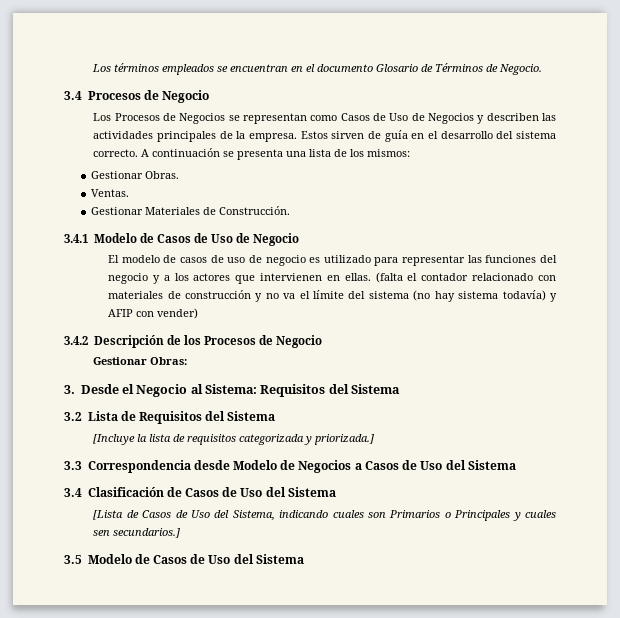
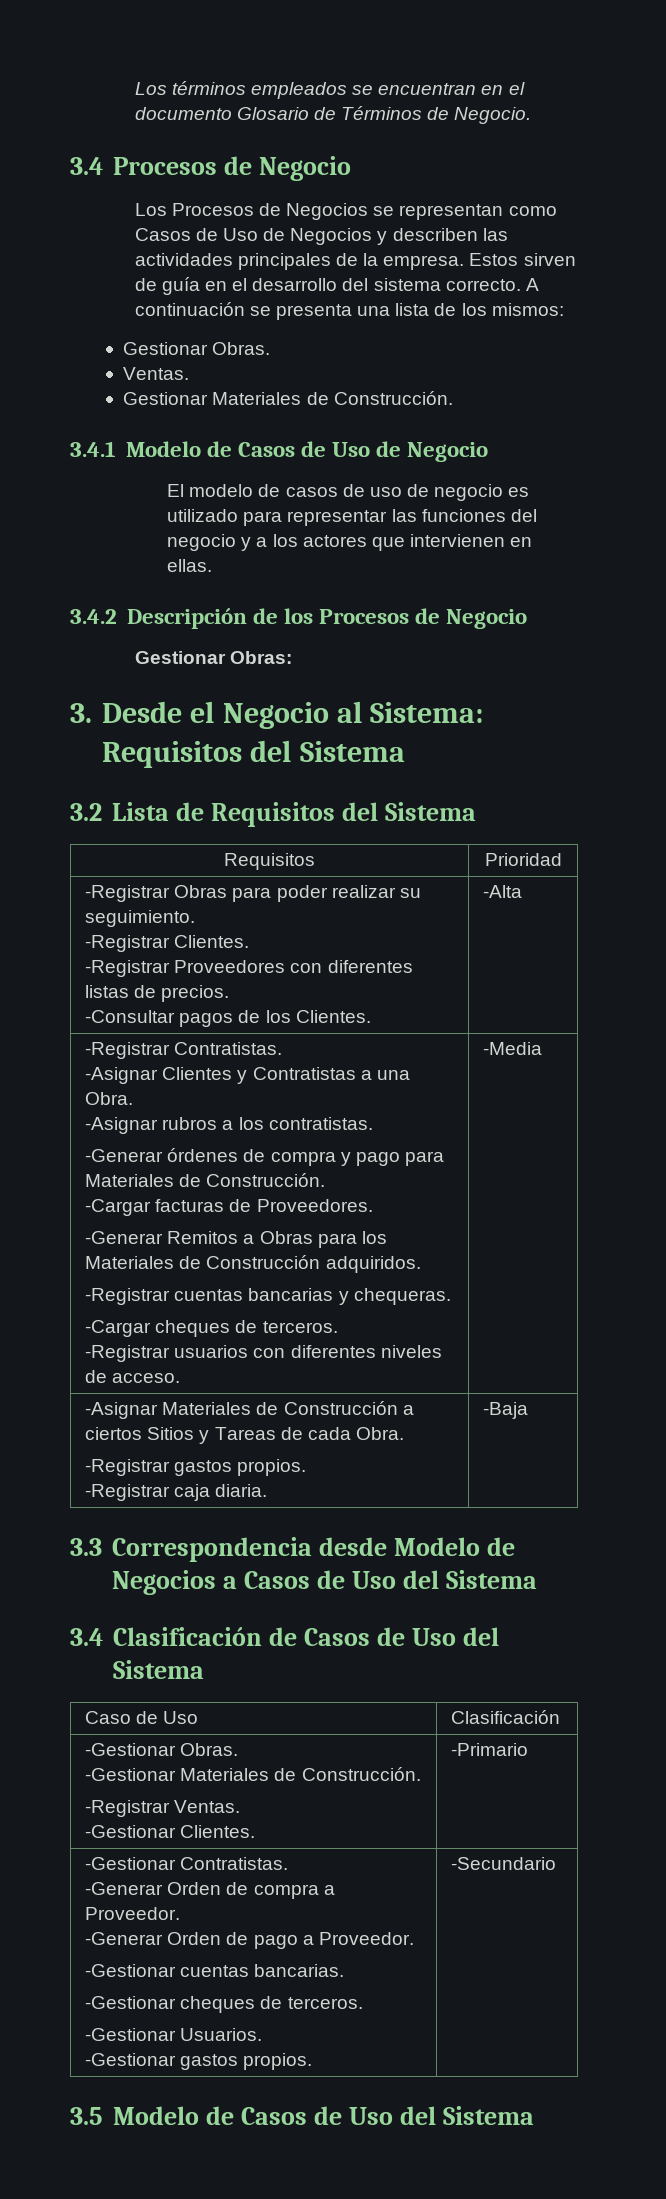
- (falta el contador relacionado con materiales de construcción y no va el límite del sistema (no hay sistema todavía) y AFIP con vender)
- [Incluye la lista de requisitos categorizada y priorizada.]
+ Requisitos | Prioridad
+ -Registrar Obras para poder realizar su seguimiento.
+ -Registrar Clientes.
+ -Registrar Proveedores con diferentes listas de precios.
+ -Consultar pagos de los Clientes. | -Alta
+ -Registrar Contratistas.
+ -Asignar Clientes y Contratistas a una Obra.
+ -Asignar rubros a los contratistas.
+ -Generar órdenes de compra y pago para Materiales de Construcción.
+ -Cargar facturas de Proveedores.
+ -Generar Remitos a Obras para los Materiales de Construcción adquiridos.
+ -Registrar cuentas bancarias y chequeras.
+ -Cargar cheques de terceros.
+ -Registrar usuarios con diferentes niveles de acceso. | -Media
+ -Asignar Materiales de Construcción a ciertos Sitios y Tareas de cada Obra.
+ -Registrar gastos propios.
+ -Registrar caja diaria. | -Baja
- [Lista de Casos de Uso del Sistema, indicando cuales son Primarios o Principales y cuales sen secundarios.]
+ Caso de Uso | Clasificación
+ -Gestionar Obras.
+ -Gestionar Materiales de Construcción.
+ -Registrar Ventas.
+ -Gestionar Clientes. | -Primario
+ -Gestionar Contratistas.
+ -Generar Orden de compra a Proveedor.
+ -Generar Orden de pago a Proveedor.
+ -Gestionar cuentas bancarias.
+ -Gestionar cheques de terceros.
+ -Gestionar Usuarios.
+ -Gestionar gastos propios. | -Secundario

